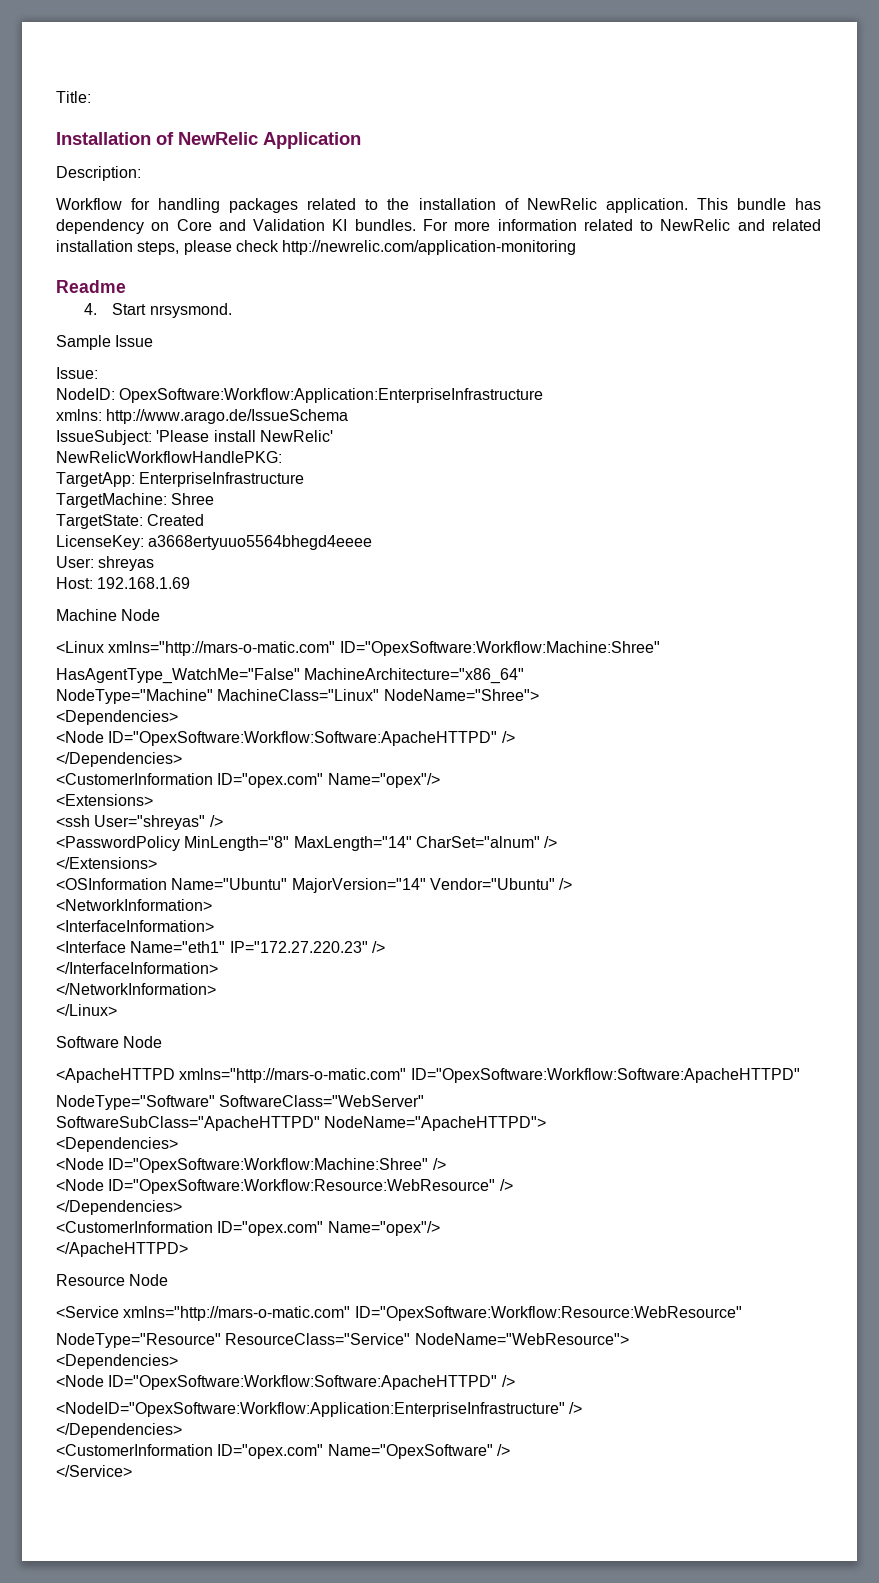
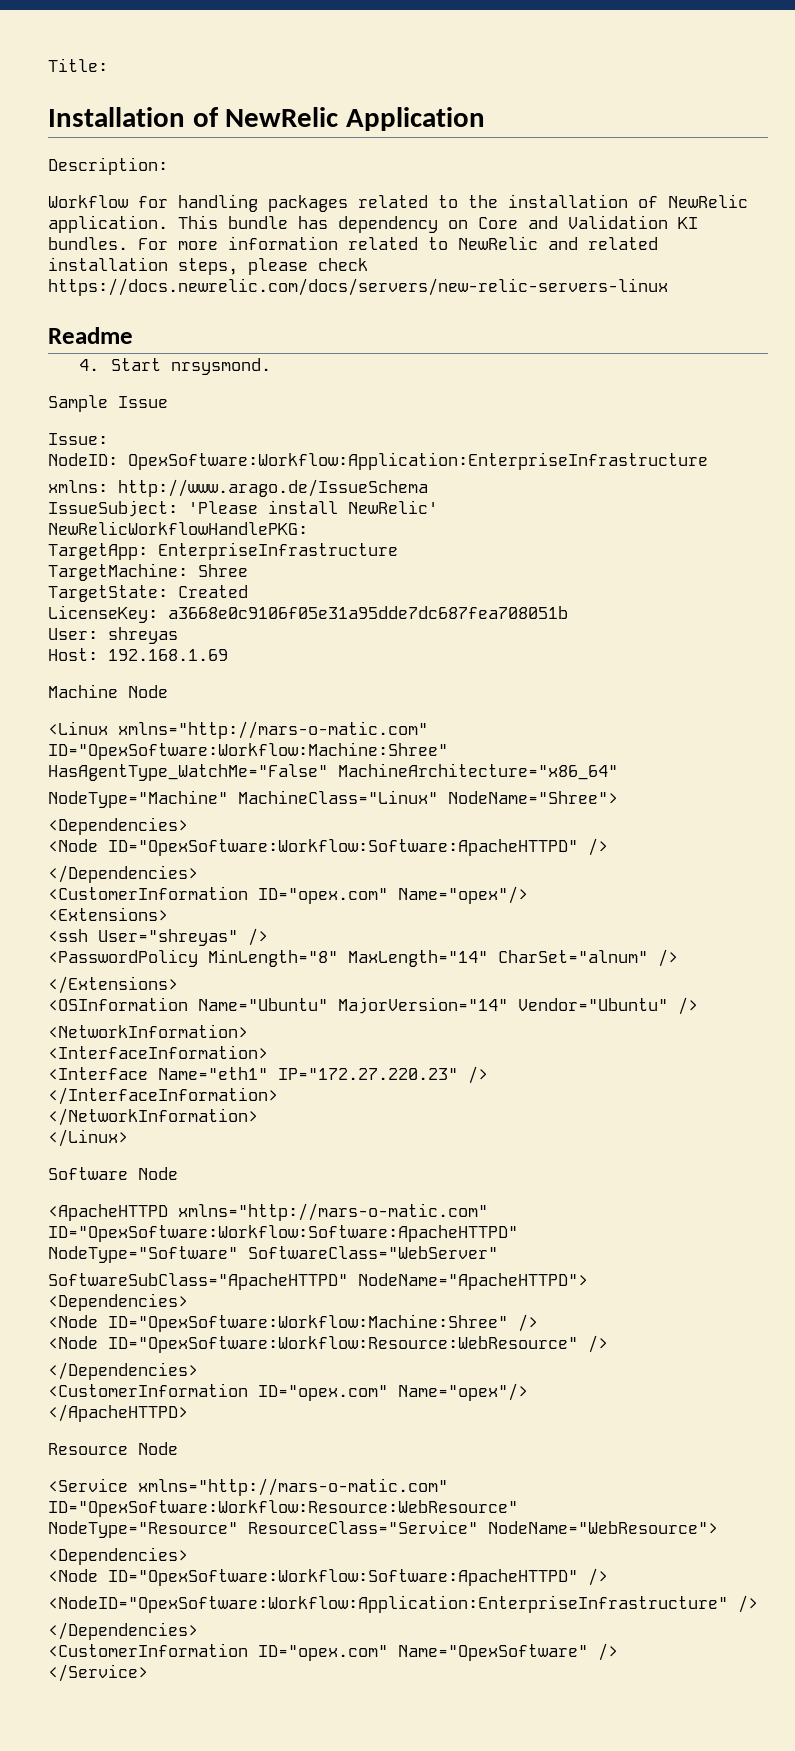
- For more information related to NewRelic and related installation steps, please check http://newrelic.com/application-monitoring
+ For more information related to NewRelic and related installation steps, please check https://docs.newrelic.com/docs/servers/new-relic-servers-linux
- LicenseKey: a3668ertyuuo5564bhegd4eeee
+ LicenseKey: a3668e0c9106f05e31a95dde7dc687fea708051b

